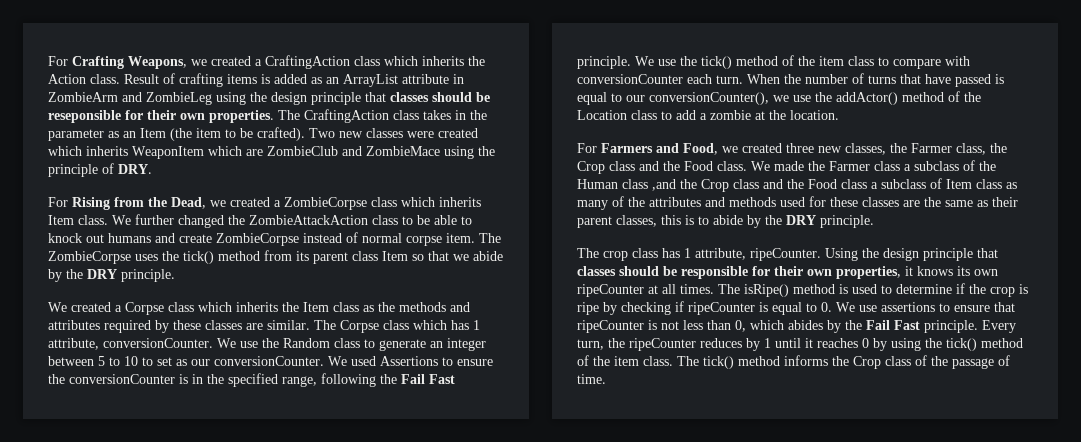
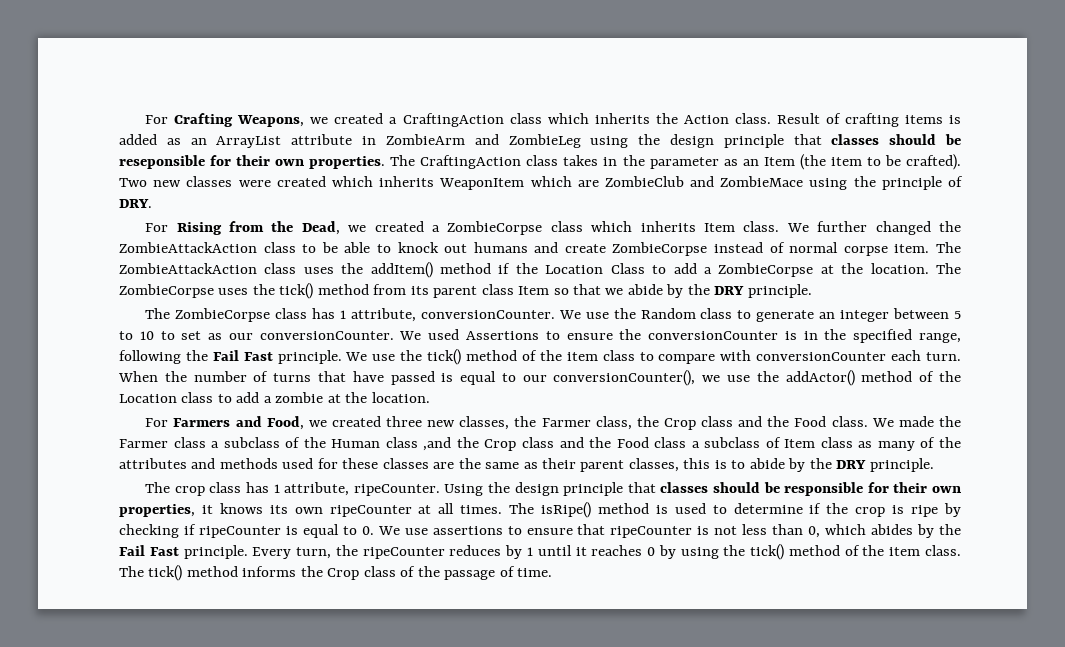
- The ZombieCorpse uses the tick() method from its parent class Item so that we abide by the DRY principle.
+ The ZombieAttackAction class uses the addItem() method if the Location Class to add a ZombieCorpse at the location. The ZombieCorpse uses the tick() method from its parent class Item so that we abide by the DRY principle.
- We created a Corpse class which inherits the Item class as the methods and attributes required by these classes are similar. The Corpse class which has 1 attribute, conversionCounter.
+ The ZombieCorpse class has 1 attribute, conversionCounter.

